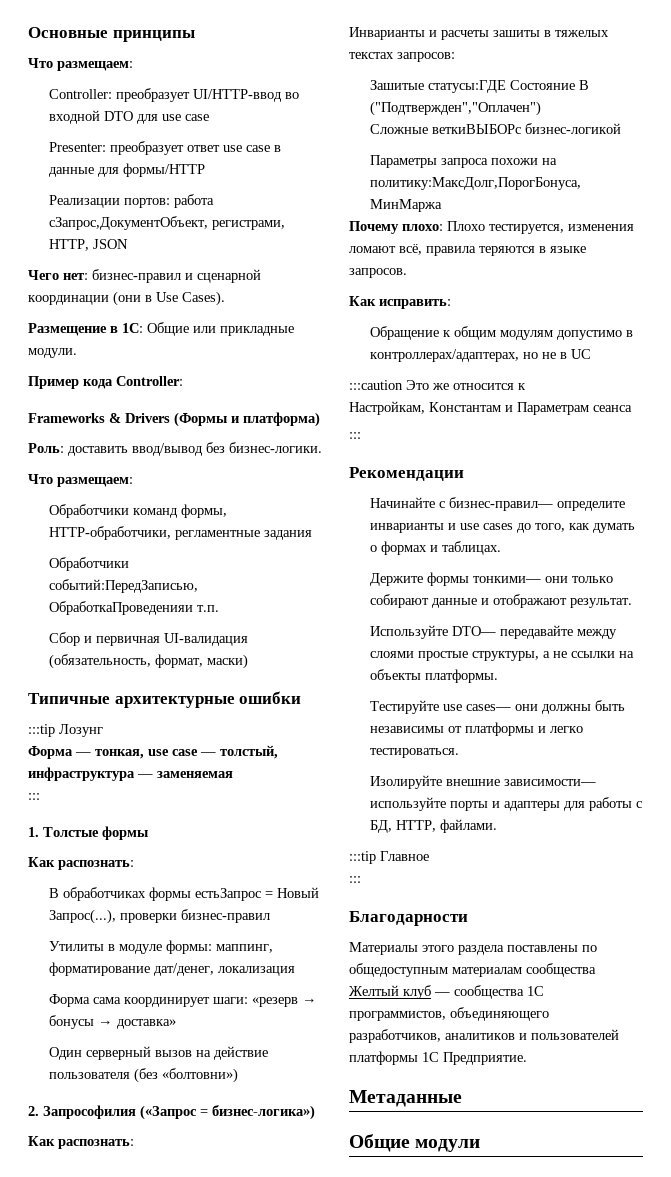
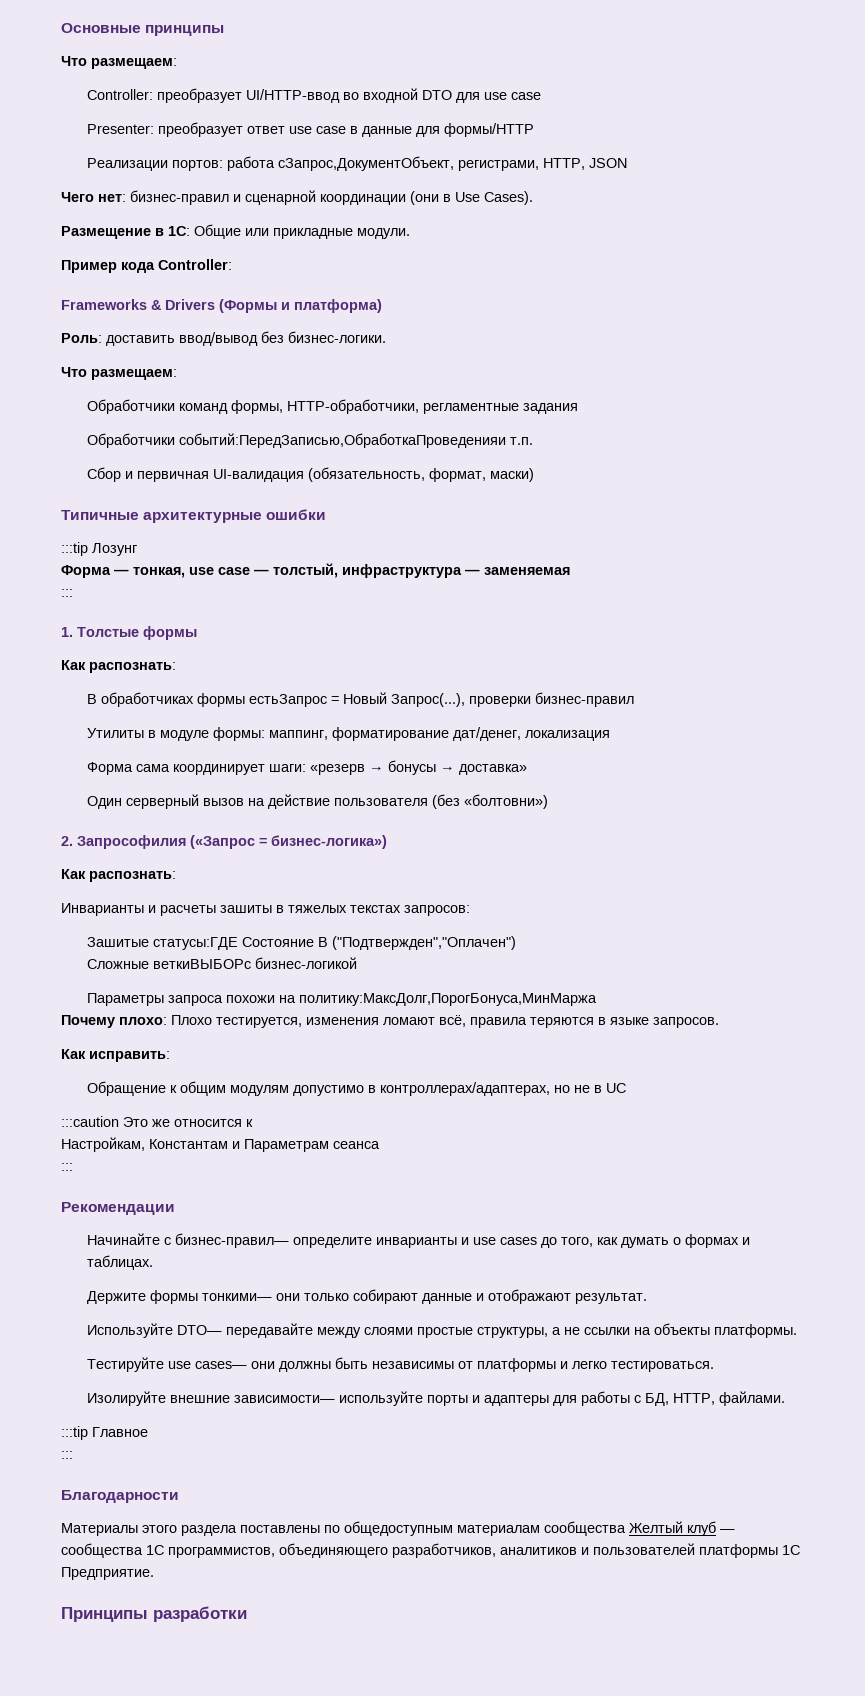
- Метаданные
- Общие модули
+ Принципы разработки

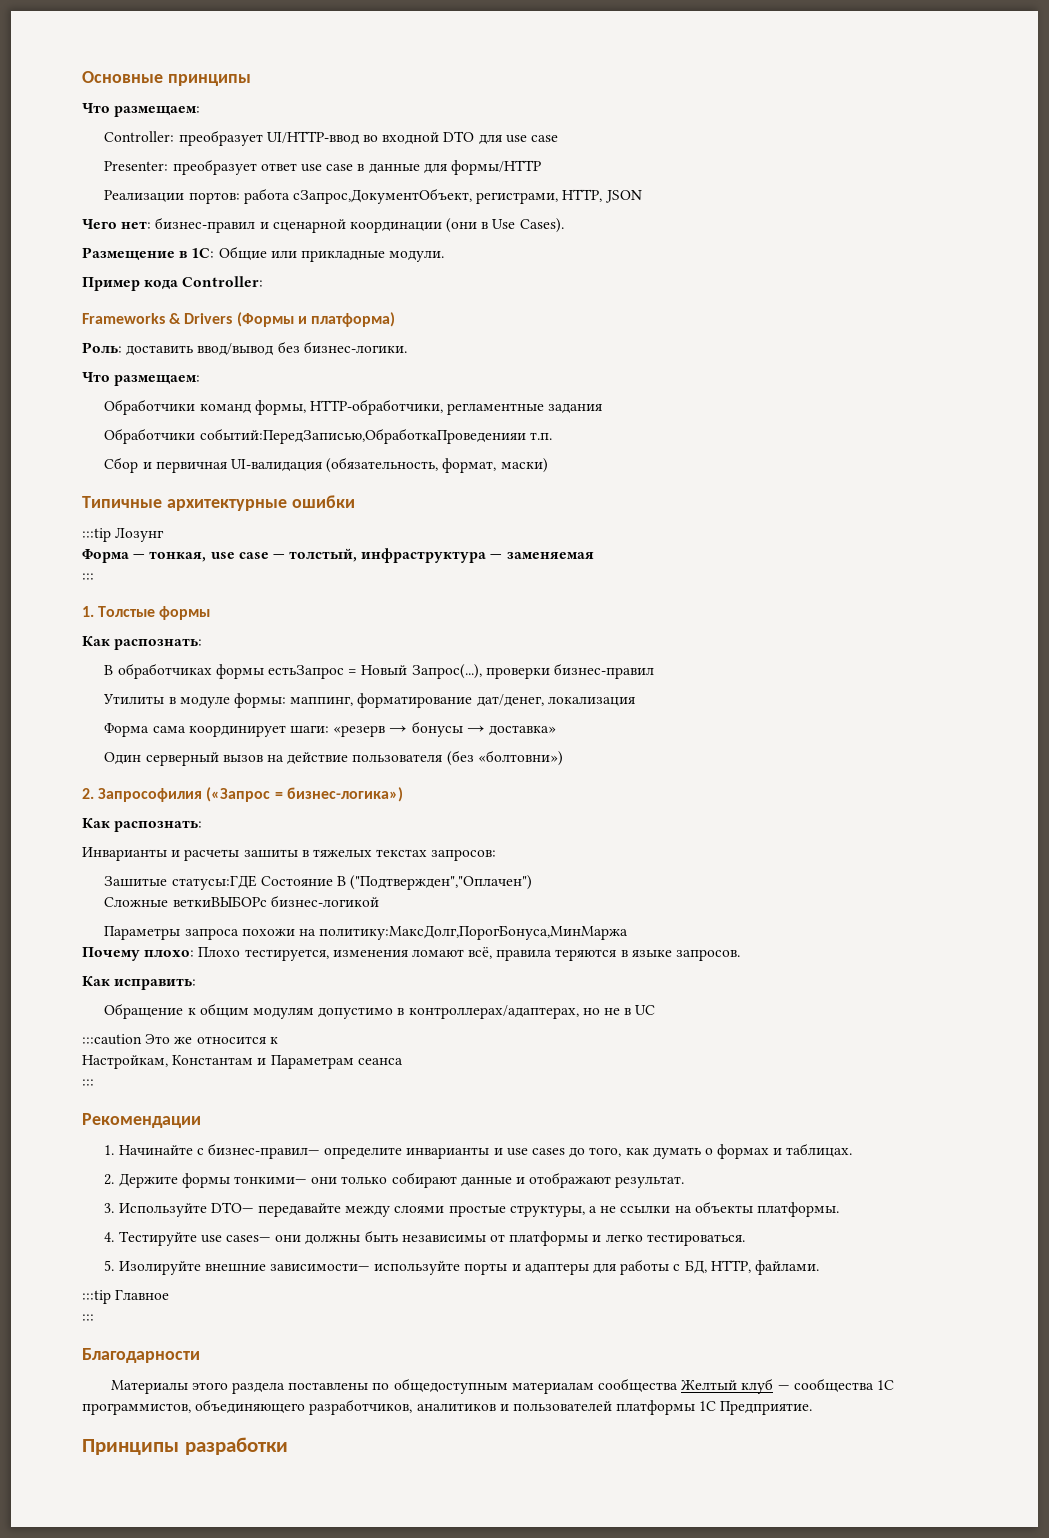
- Начинайте с бизнес-правил— определите инварианты и use cases до того, как думать о формах и таблицах.
+ 1. Начинайте с бизнес-правил— определите инварианты и use cases до того, как думать о формах и таблицах.
- Держите формы тонкими— они только собирают данные и отображают результат.
+ 2. Держите формы тонкими— они только собирают данные и отображают результат.
- Используйте DTO— передавайте между слоями простые структуры, а не ссылки на объекты платформы.
+ 3. Используйте DTO— передавайте между слоями простые структуры, а не ссылки на объекты платформы.
- Тестируйте use cases— они должны быть независимы от платформы и легко тестироваться.
+ 4. Тестируйте use cases— они должны быть независимы от платформы и легко тестироваться.
- Изолируйте внешние зависимости— используйте порты и адаптеры для работы с БД, HTTP, файлами.
+ 5. Изолируйте внешние зависимости— используйте порты и адаптеры для работы с БД, HTTP, файлами.

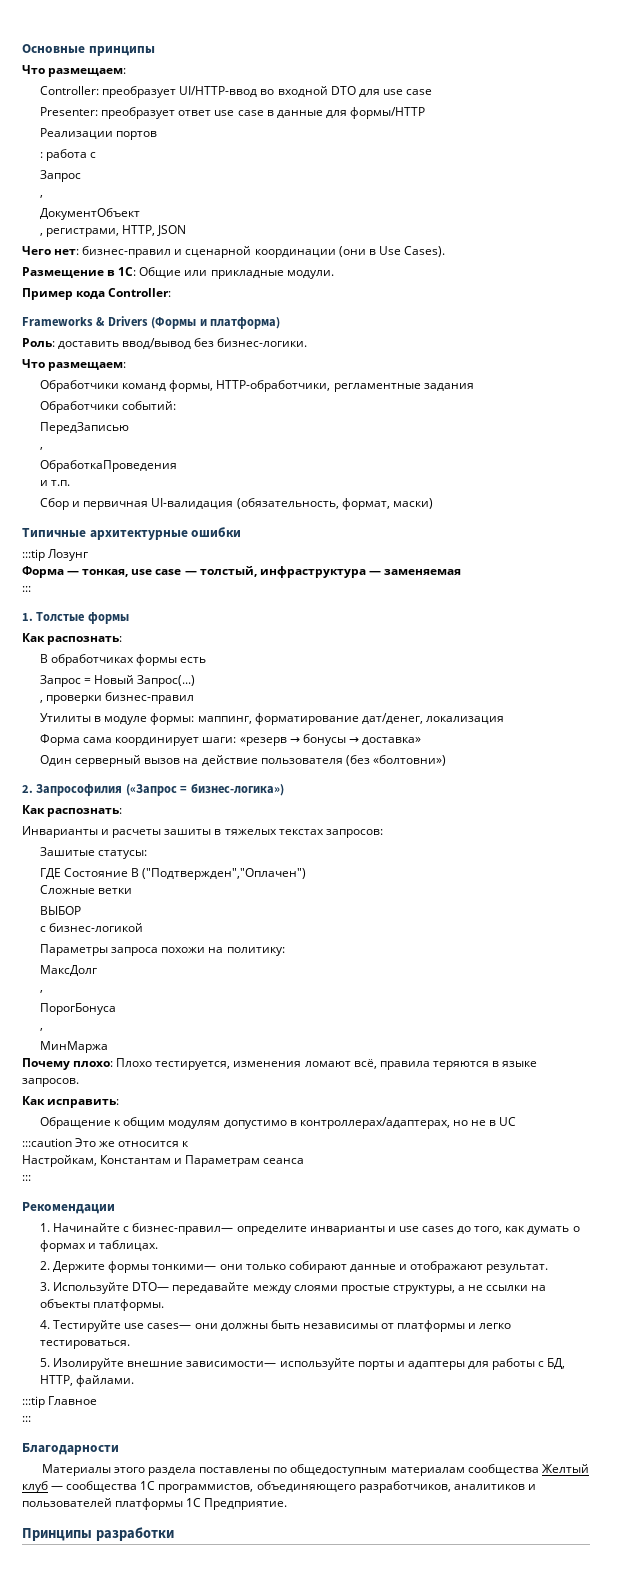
- Реализации портов: работа сЗапрос,ДокументОбъект, регистрами, HTTP, JSON
+ Реализации портов
+ : работа с
+ Запрос
+ ,
+ ДокументОбъект
+ , регистрами, HTTP, JSON
- Обработчики событий:ПередЗаписью,ОбработкаПроведенияи т.п.
+ Обработчики событий:
+ ПередЗаписью
+ ,
+ ОбработкаПроведения
+ и т.п.
- В обработчиках формы естьЗапрос = Новый Запрос(...), проверки бизнес-правил
+ В обработчиках формы есть
+ Запрос = Новый Запрос(...)
+ , проверки бизнес-правил
- Зашитые статусы:ГДЕ Состояние В ("Подтвержден","Оплачен")
+ Зашитые статусы:
+ ГДЕ Состояние В ("Подтвержден","Оплачен")
- Сложные веткиВЫБОРс бизнес-логикой
+ Сложные ветки
+ ВЫБОР
+ с бизнес-логикой
- Параметры запроса похожи на политику:МаксДолг,ПорогБонуса,МинМаржа
+ Параметры запроса похожи на политику:
+ МаксДолг
+ ,
+ ПорогБонуса
+ ,
+ МинМаржа

